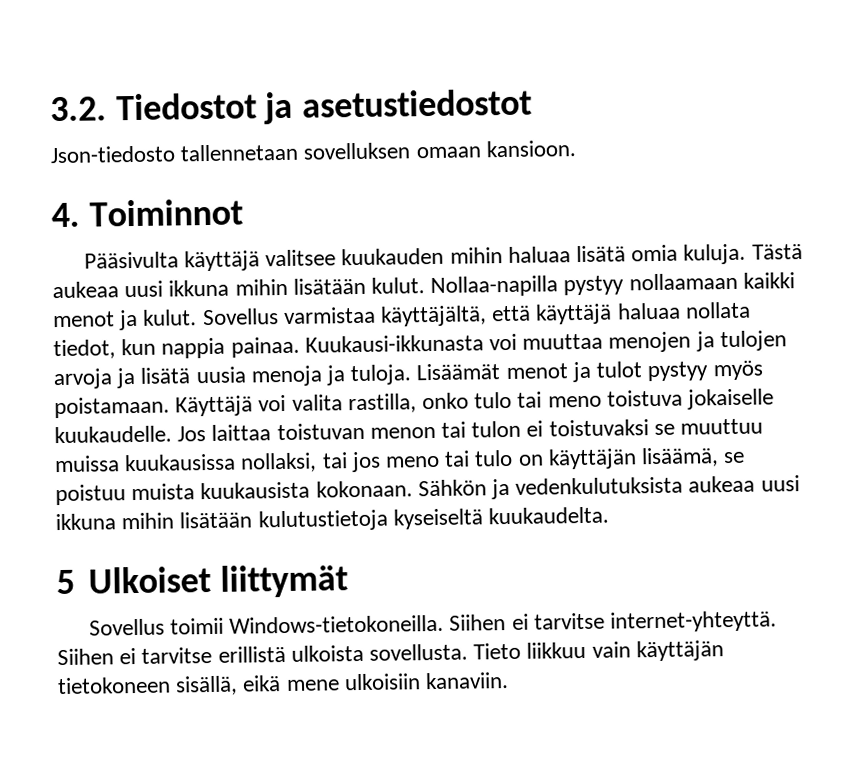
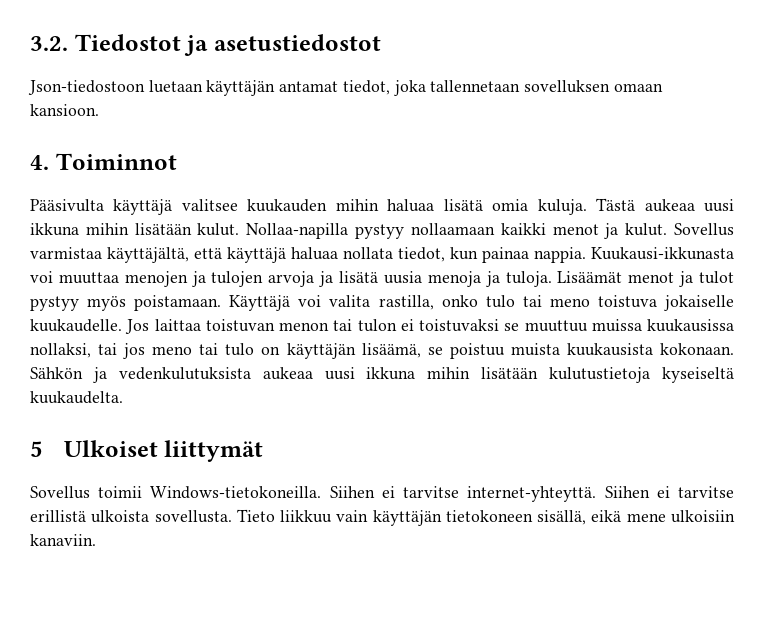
- Json-tiedosto tallennetaan sovelluksen omaan kansioon.
+ Json-tiedostoon luetaan käyttäjän antamat tiedot, joka tallennetaan sovelluksen omaan kansioon.
- Sovellus varmistaa käyttäjältä, että käyttäjä haluaa nollata tiedot, kun nappia painaa.
+ Sovellus varmistaa käyttäjältä, että käyttäjä haluaa nollata tiedot, kun painaa nappia.

